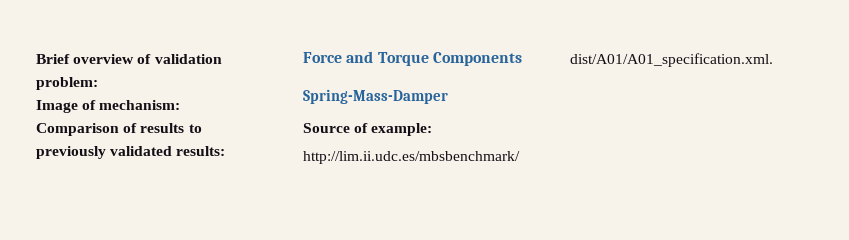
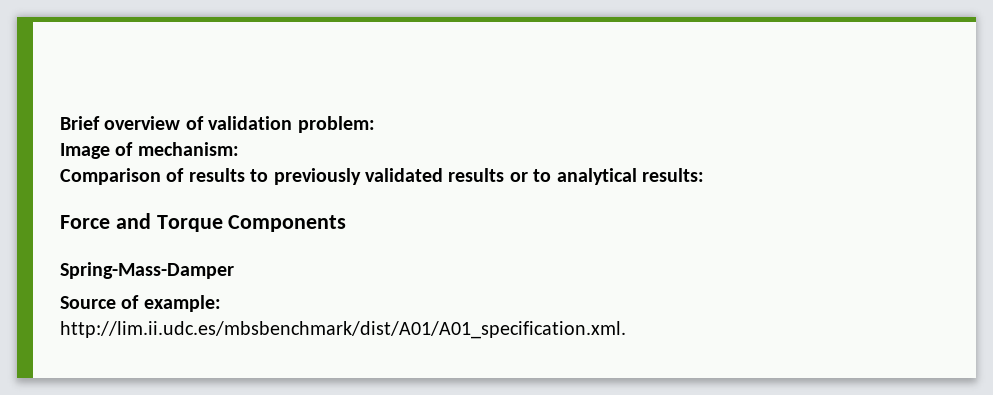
- Comparison of results to previously validated results:
+ Comparison of results to previously validated results or to analytical results:

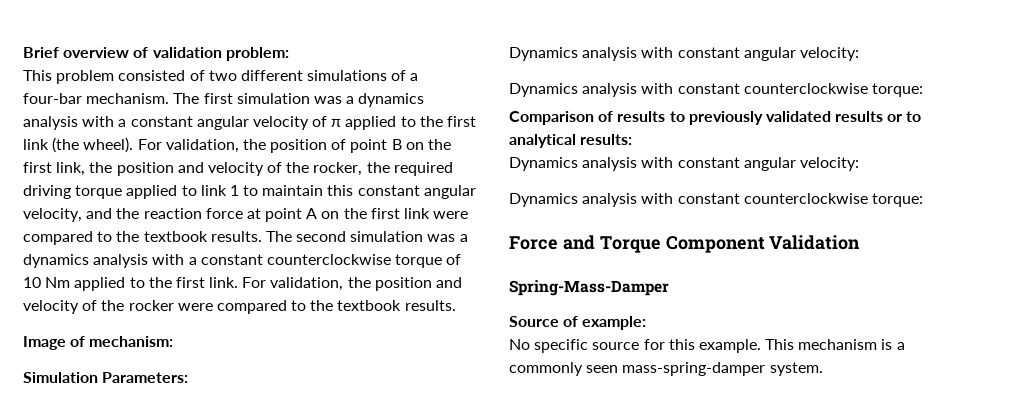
+ This problem consisted of two different simulations of a four-bar mechanism. The first simulation was a dynamics analysis with a constant angular velocity of π applied to the first link (the wheel). For validation, the position of point B on the first link, the position and velocity of the rocker, the required driving torque applied to link 1 to maintain this constant angular velocity, and the reaction force at point A on the first link were compared to the textbook results. The second simulation was a dynamics analysis with a constant counterclockwise torque of 10 Nm applied to the first link. For validation, the position and velocity of the rocker were compared to the textbook results.
  Image of mechanism:
+ Simulation Parameters:
+ Dynamics analysis with constant angular velocity:
+ Dynamics analysis with constant counterclockwise torque:
  Comparison of results to previously validated results or to analytical results:
+ Dynamics analysis with constant angular velocity:
+ Dynamics analysis with constant counterclockwise torque:
- Force and Torque Components
+ Force and Torque Component Validation
- http://lim.ii.udc.es/mbsbenchmark/dist/A01/A01_specification.xml.
+ No specific source for this example. This mechanism is a commonly seen mass-spring-damper system.

